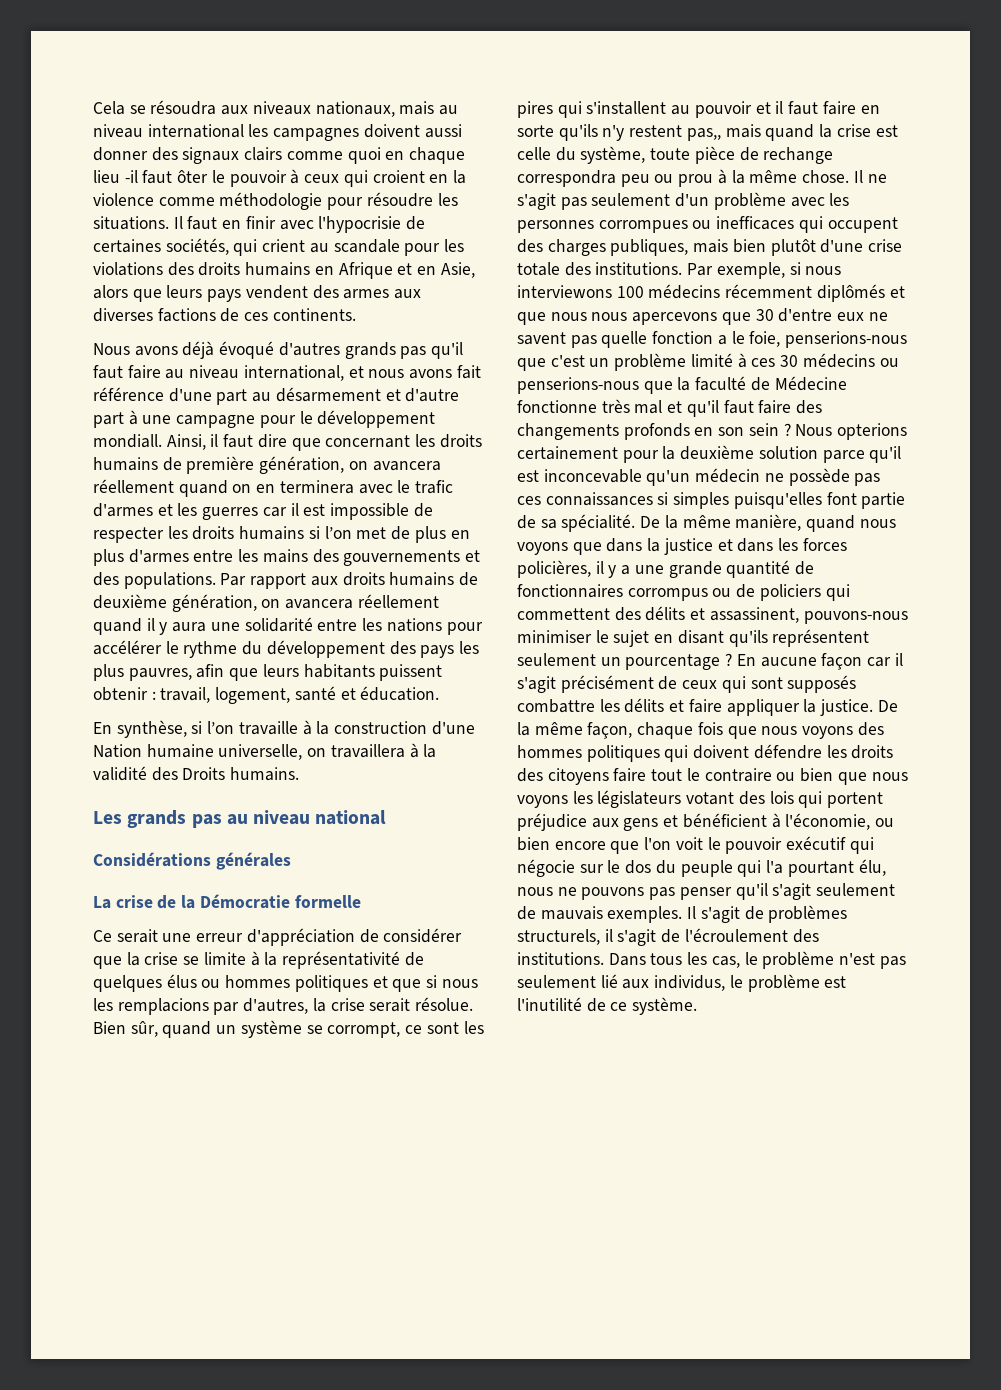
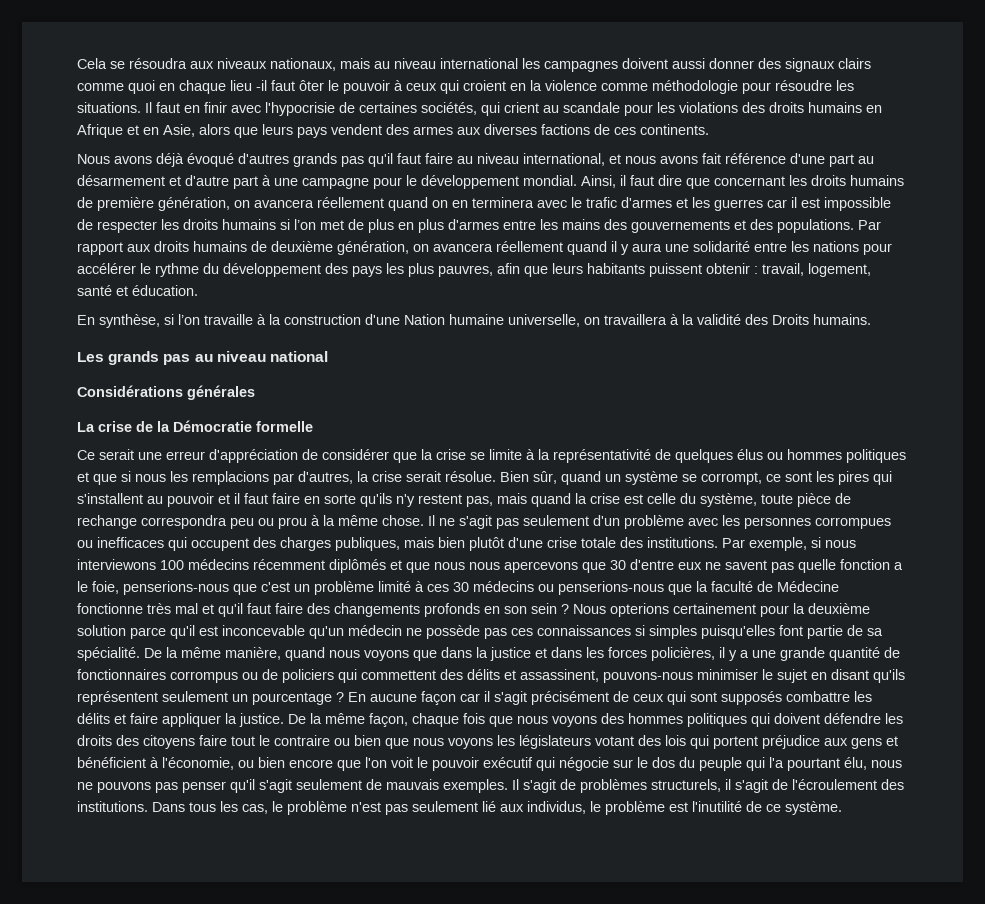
- Nous avons déjà évoqué d'autres grands pas qu'il faut faire au niveau international, et nous avons fait référence d'une part au désarmement et d'autre part à une campagne pour le développement mondiall.
+ Nous avons déjà évoqué d'autres grands pas qu'il faut faire au niveau international, et nous avons fait référence d'une part au désarmement et d'autre part à une campagne pour le développement mondial.
- Bien sûr, quand un système se corrompt, ce sont les pires qui s'installent au pouvoir et il faut faire en sorte qu'ils n'y restent pas,, mais quand la crise est celle du système, toute pièce de rechange correspondra peu ou prou à la même chose.
+ Bien sûr, quand un système se corrompt, ce sont les pires qui s'installent au pouvoir et il faut faire en sorte qu'ils n'y restent pas, mais quand la crise est celle du système, toute pièce de rechange correspondra peu ou prou à la même chose.

